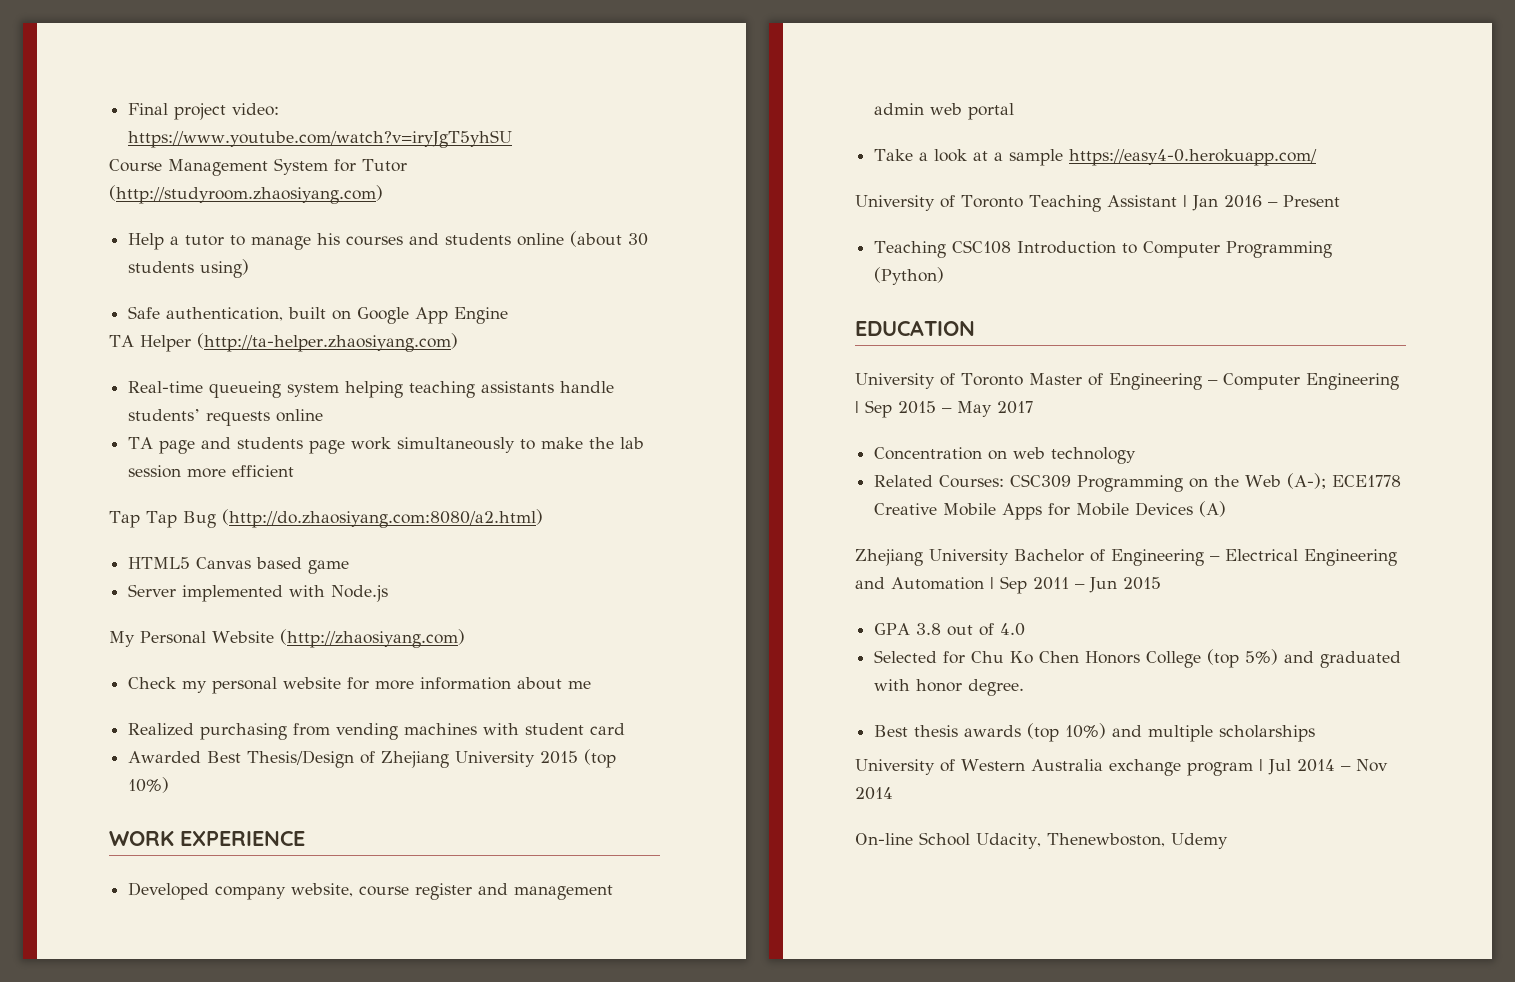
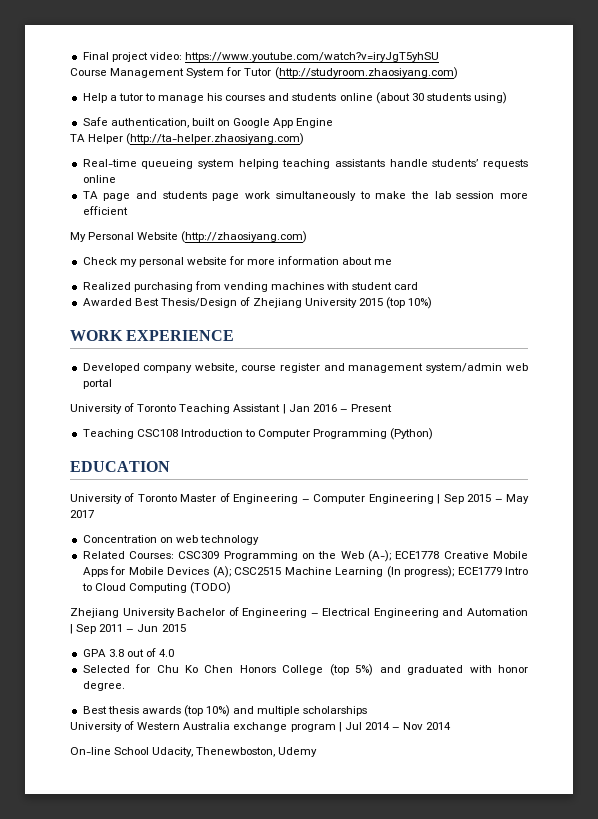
- Tap Tap Bug (http://do.zhaosiyang.com:8080/a2.html)
- HTML5 Canvas based game
- Server implemented with Node.js
- Developed company website, course register and management admin web portal
+ Developed company website, course register and management system/admin web portal
- Take a look at a sample https://easy4-0.herokuapp.com/
- Related Courses: CSC309 Programming on the Web (A-); ECE1778 Creative Mobile Apps for Mobile Devices (A)
+ Related Courses: CSC309 Programming on the Web (A-); ECE1778 Creative Mobile Apps for Mobile Devices (A); CSC2515 Machine Learning (In progress); ECE1779 Intro to Cloud Computing (TODO)

